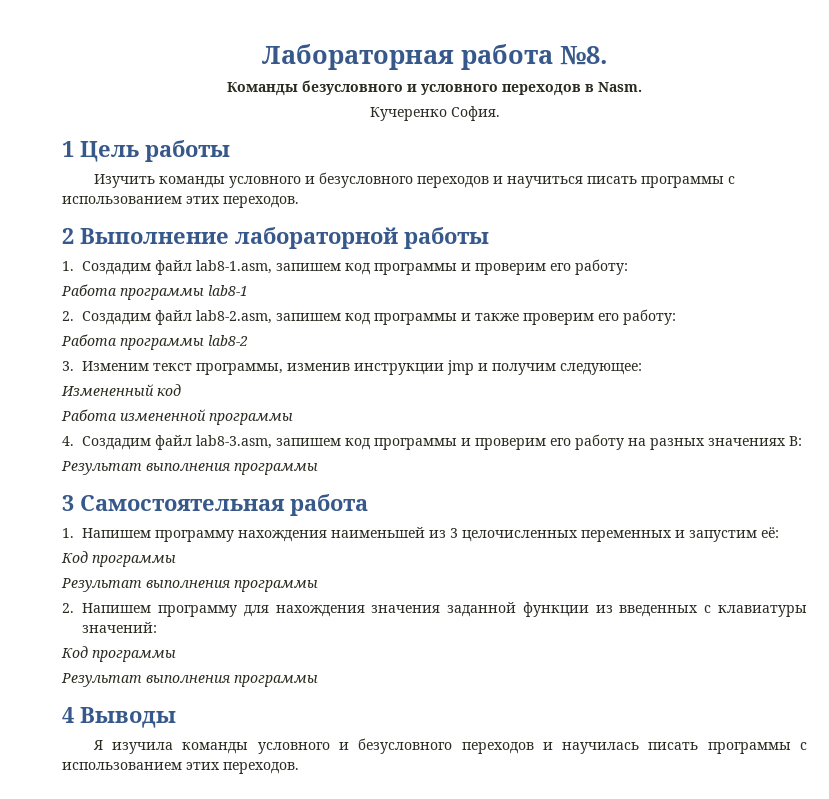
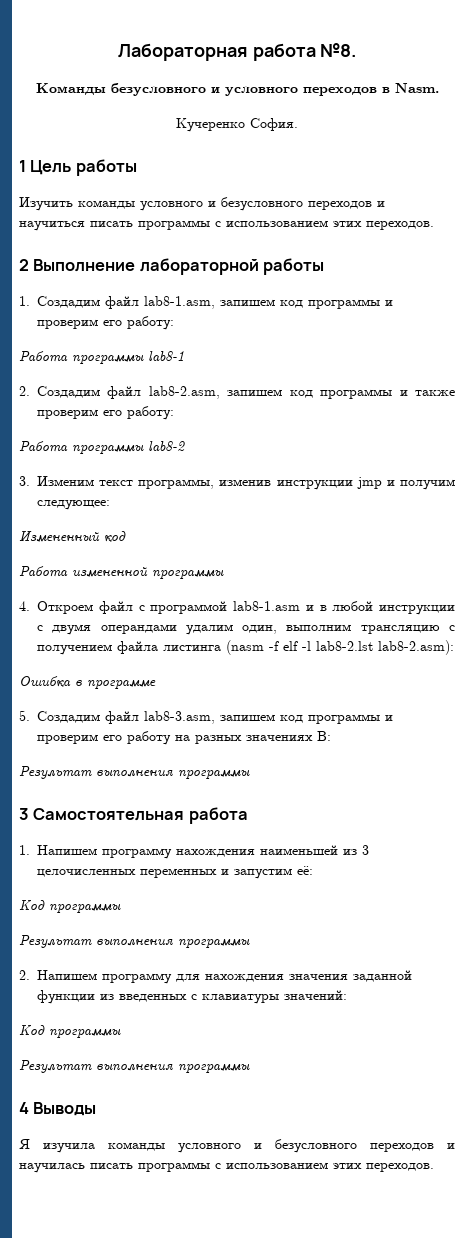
- 4. Создадим файл lab8-3.asm, запишем код программы и проверим его работу на разных значениях B:
+ 4. Откроем файл с программой lab8-1.asm и в любой инструкции с двумя операндами удалим один, выполним трансляцию с получением файла листинга (nasm -f elf -l lab8-2.lst lab8-2.asm):
+ Ошибка в программе
+ 5. Создадим файл lab8-3.asm, запишем код программы и проверим его работу на разных значениях B:

